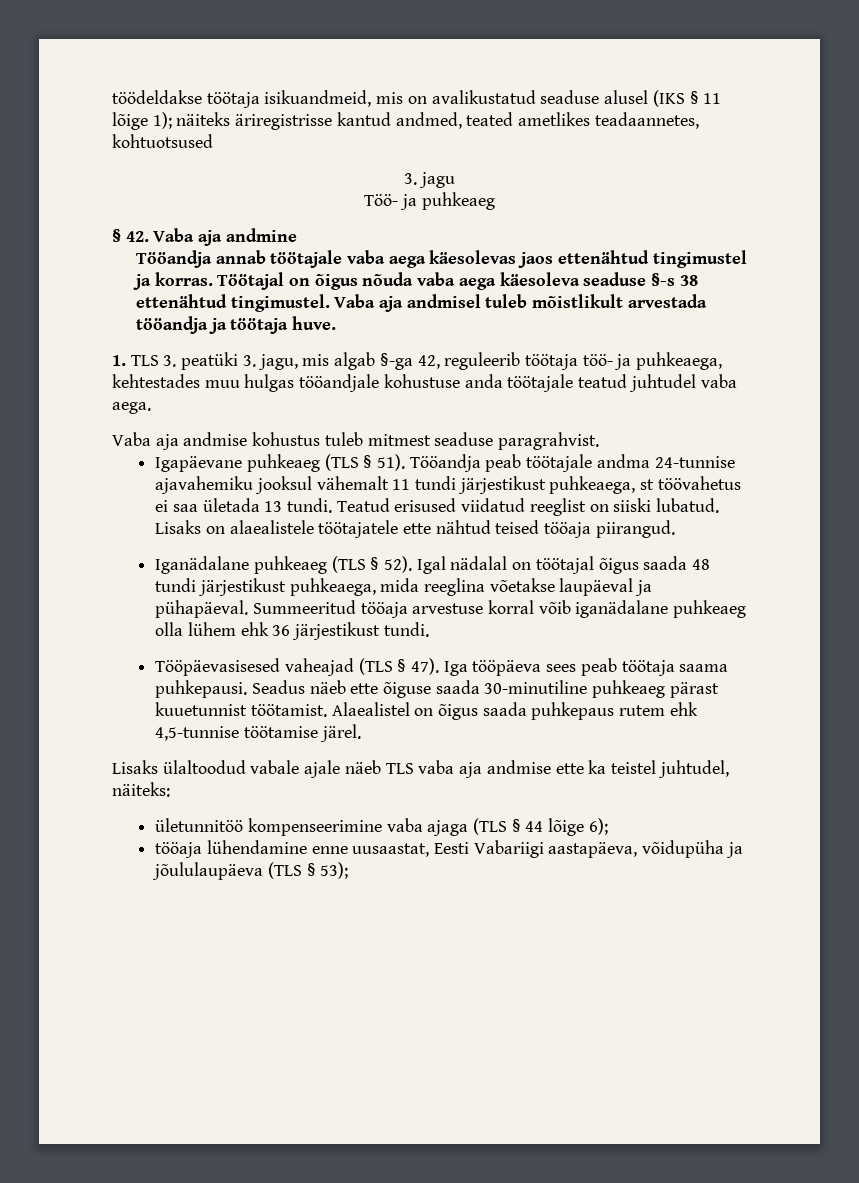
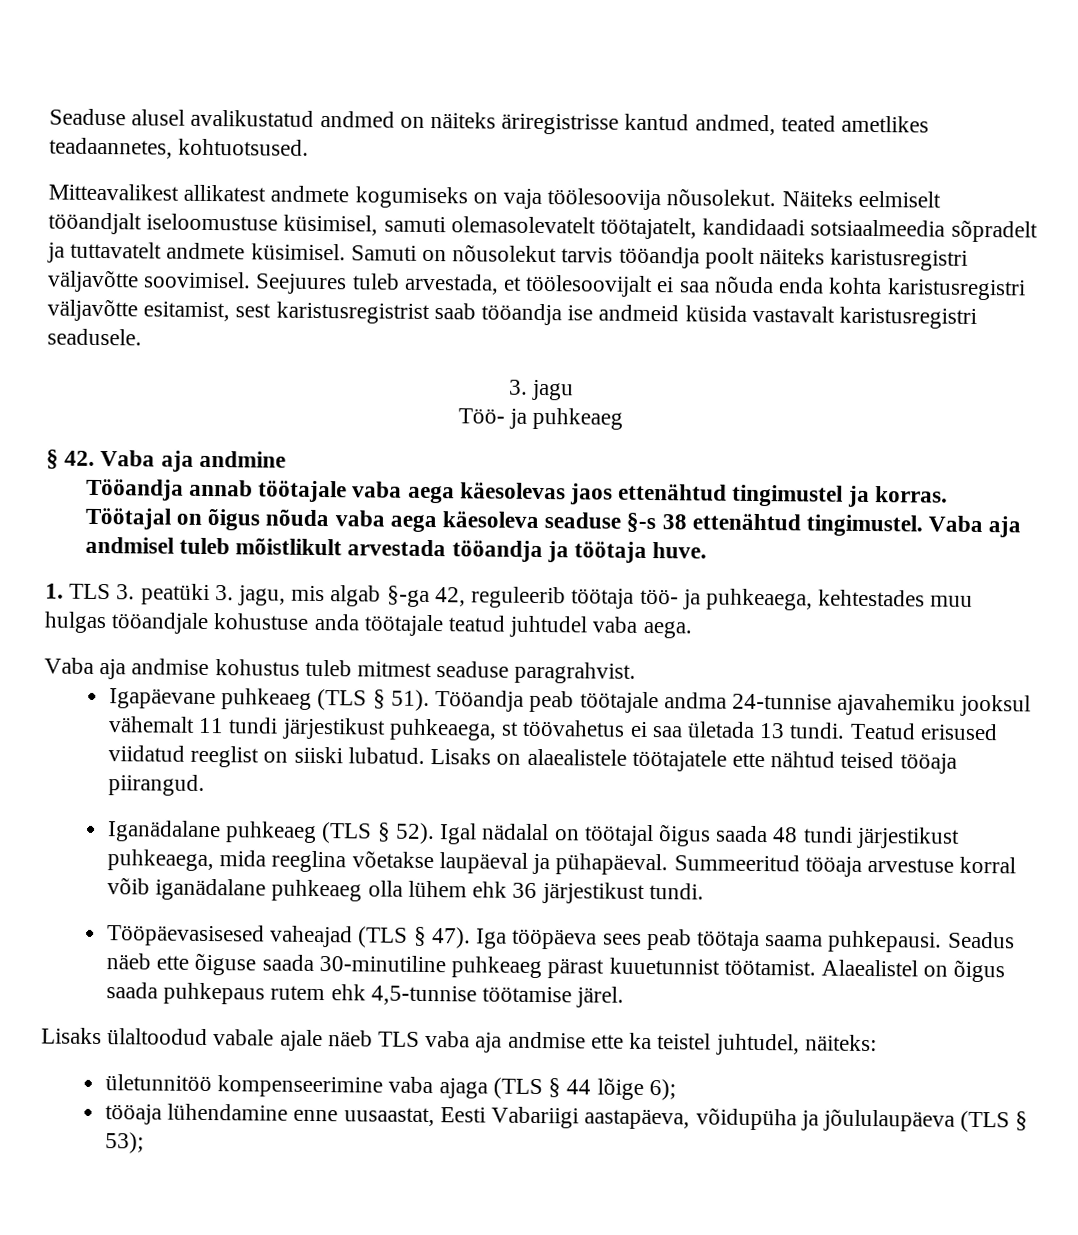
- töödeldakse töötaja isikuandmeid, mis on avalikustatud seaduse alusel (IKS § 11 lõige 1); näiteks äriregistrisse kantud andmed, teated ametlikes teadaannetes, kohtuotsused
+ Seaduse alusel avalikustatud andmed on näiteks äriregistrisse kantud andmed, teated ametlikes teadaannetes, kohtuotsused.
+ Mitteavalikest allikatest andmete kogumiseks on vaja töölesoovija nõusolekut. Näiteks eelmiselt tööandjalt iseloomustuse küsimisel, samuti olemasolevatelt töötajatelt, kandidaadi sotsiaalmeedia sõpradelt ja tuttavatelt andmete küsimisel. Samuti on nõusolekut tarvis tööandja poolt näiteks karistusregistri väljavõtte soovimisel. Seejuures tuleb arvestada, et töölesoovijalt ei saa nõuda enda kohta karistusregistri väljavõtte esitamist, sest karistusregistrist saab tööandja ise andmeid küsida vastavalt karistusregistri seadusele.

